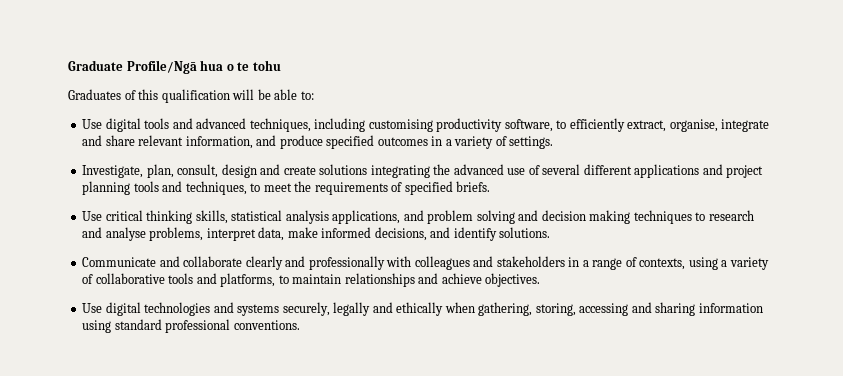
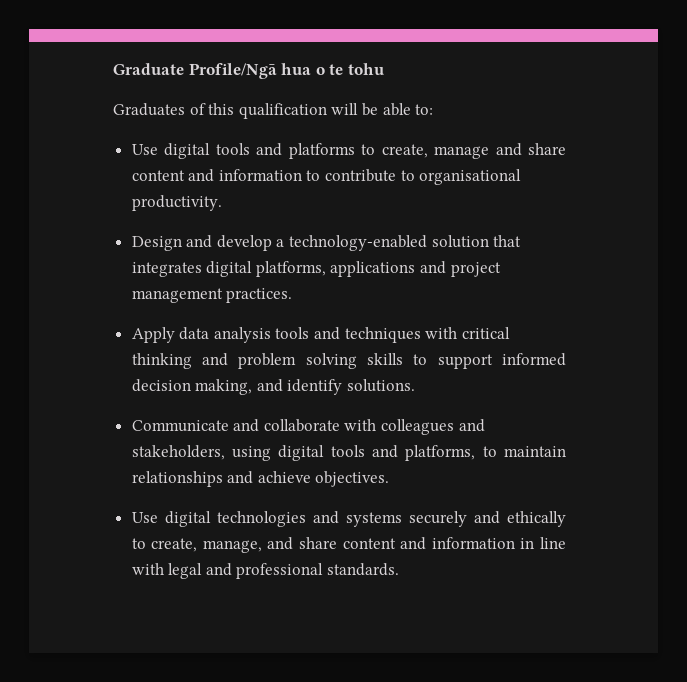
- Use digital tools and advanced techniques, including customising productivity software, to efficiently extract, organise, integrate and share relevant information, and produce specified outcomes in a variety of settings.
- Investigate, plan, consult, design and create solutions integrating the advanced use of several different applications and project planning tools and techniques, to meet the requirements of specified briefs.
- Use critical thinking skills, statistical analysis applications, and problem solving and decision making techniques to research and analyse problems, interpret data, make informed decisions, and identify solutions.
+ Use digital tools and platforms to create, manage and share content and information to contribute to organisational productivity.
+ Design and develop a technology-enabled solution that integrates digital platforms, applications and project management practices.
+ Apply data analysis tools and techniques with critical thinking and problem solving skills to support informed decision making, and identify solutions.
- Communicate and collaborate clearly and professionally with colleagues and stakeholders in a range of contexts, using a variety of collaborative tools and platforms, to maintain relationships and achieve objectives.
+ Communicate and collaborate with colleagues and stakeholders, using digital tools and platforms, to maintain relationships and achieve objectives.
- Use digital technologies and systems securely, legally and ethically when gathering, storing, accessing and sharing information using standard professional conventions.
+ Use digital technologies and systems securely and ethically to create, manage, and share content and information in line with legal and professional standards.

